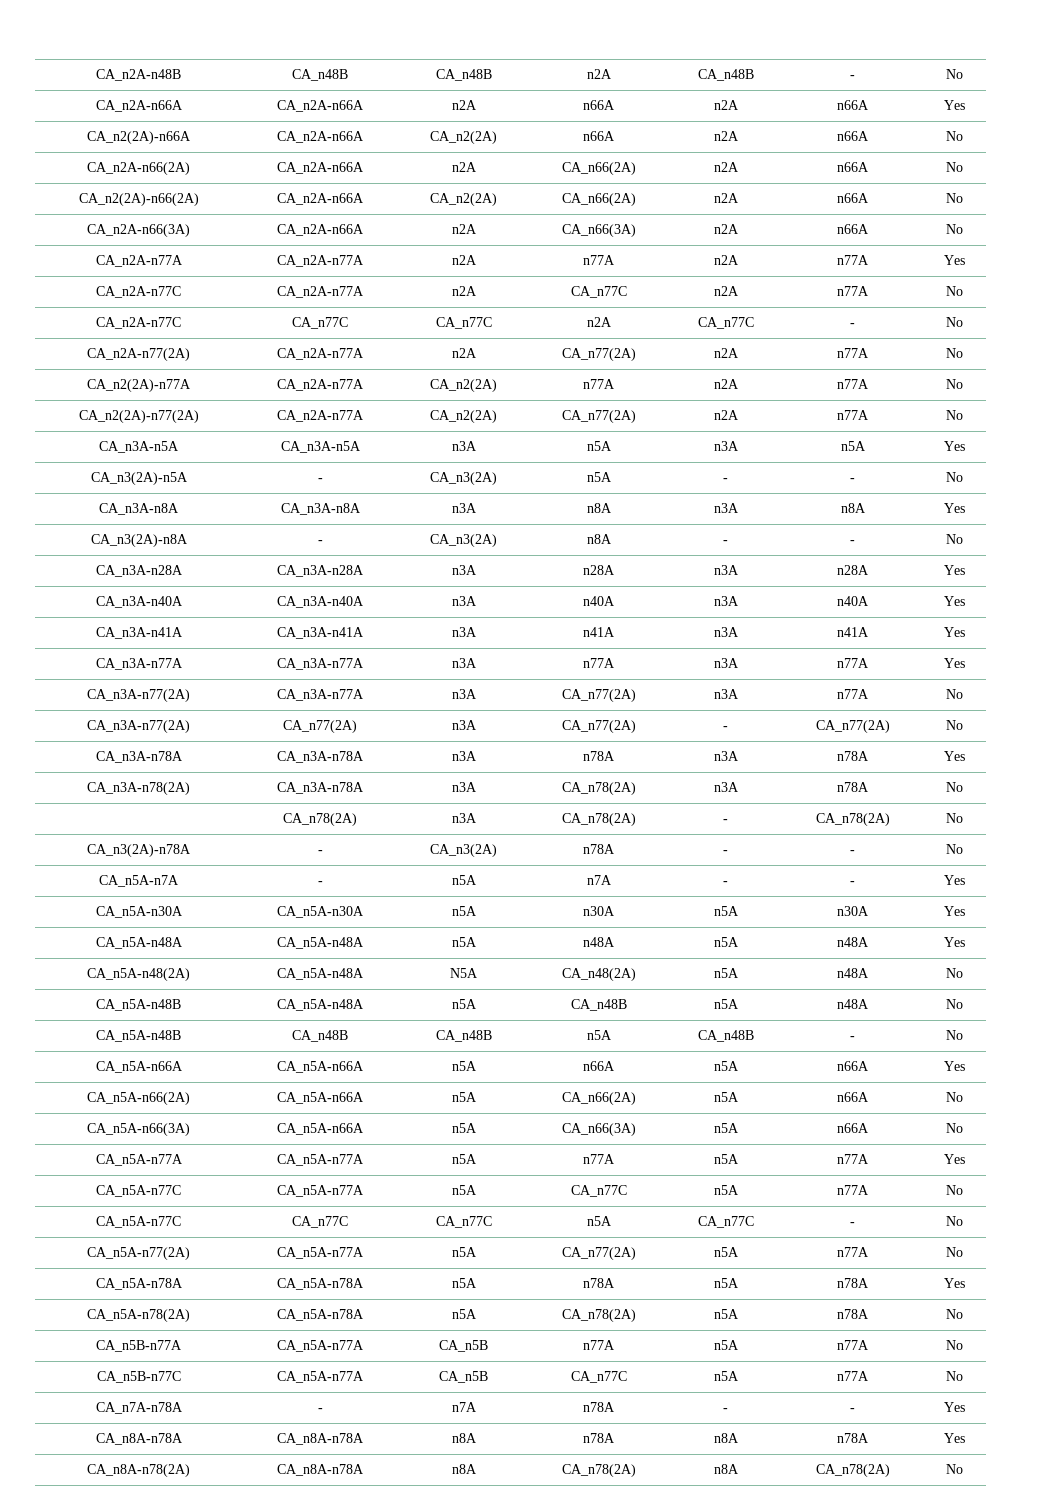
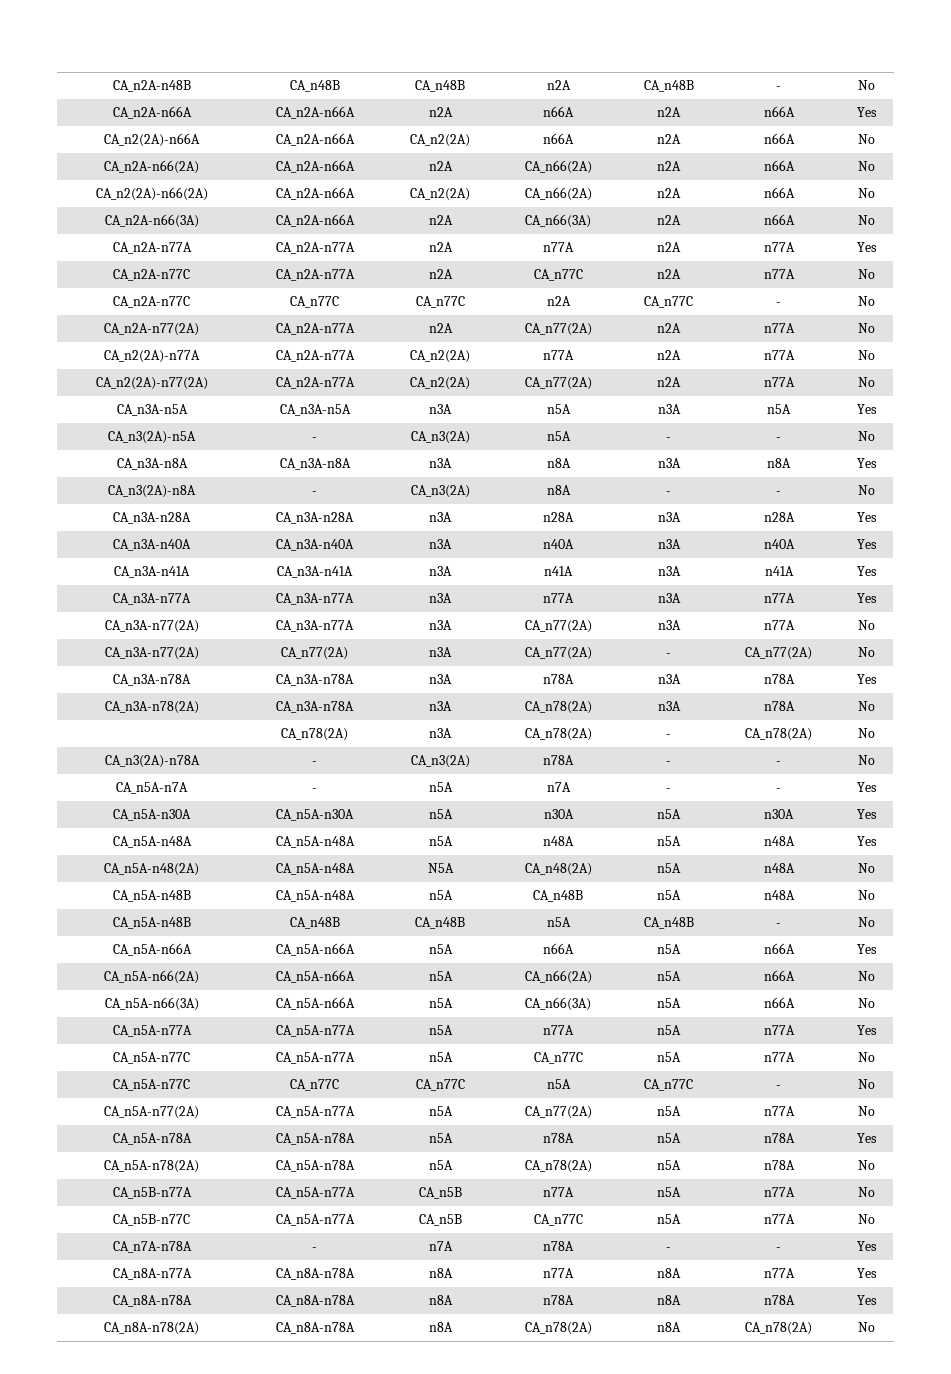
+ CA_n8A-n77A | CA_n8A-n78A | n8A | n77A | n8A | n77A | Yes

